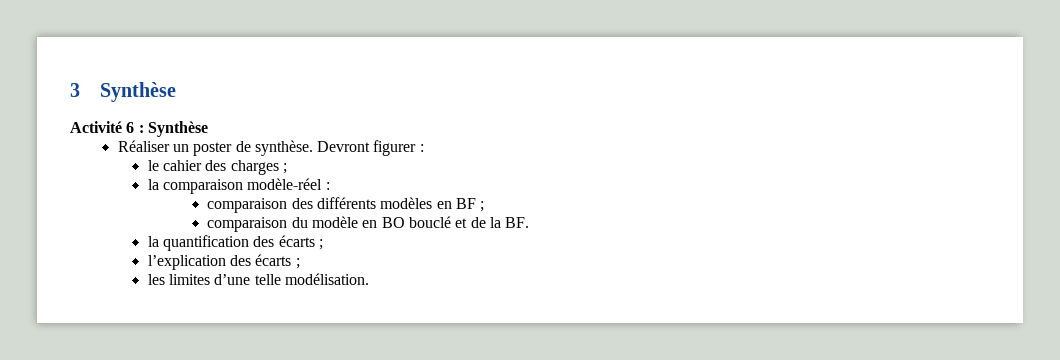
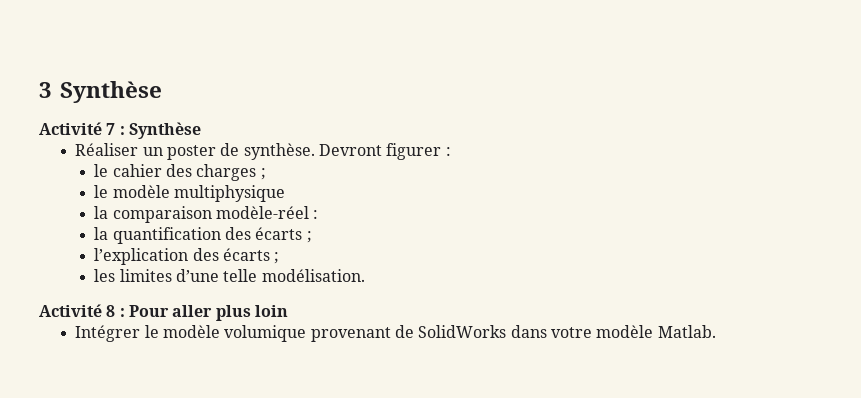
- Activité 6 : Synthèse
+ Activité 7 : Synthèse
+ le modèle multiphysique
- comparaison des différents modèles en BF ;
- comparaison du modèle en BO bouclé et de la BF.
+ Activité 8 : Pour aller plus loin
+ Intégrer le modèle volumique provenant de SolidWorks dans votre modèle Matlab.

